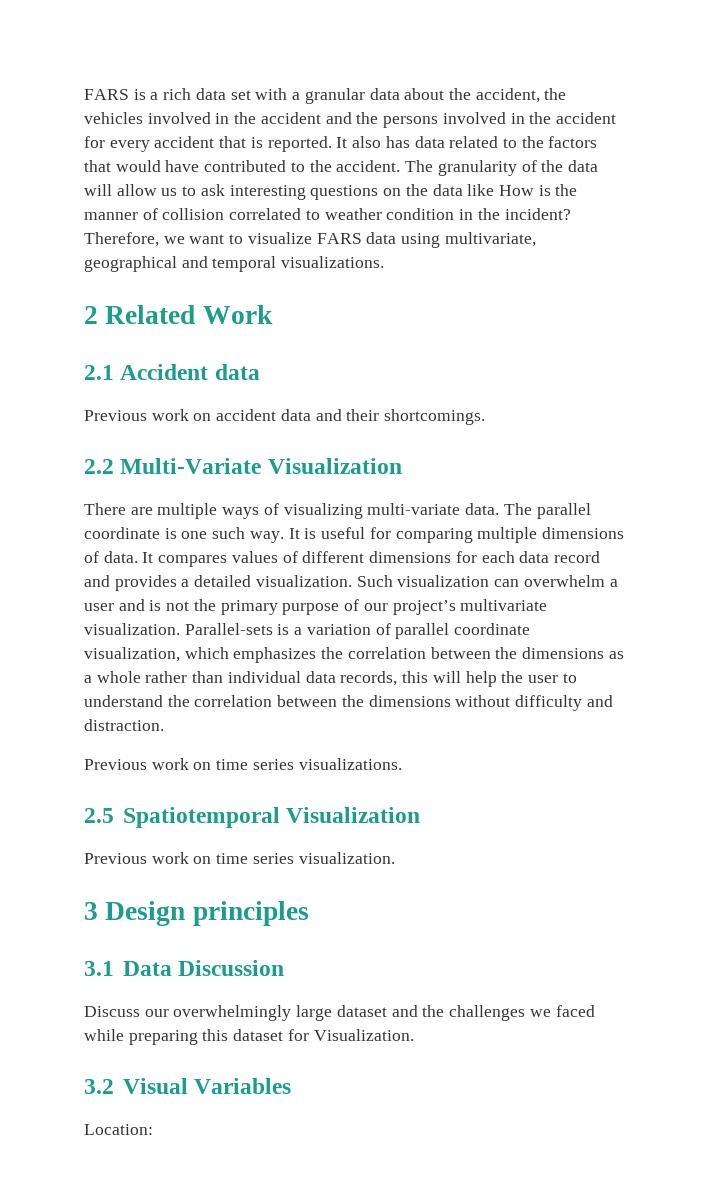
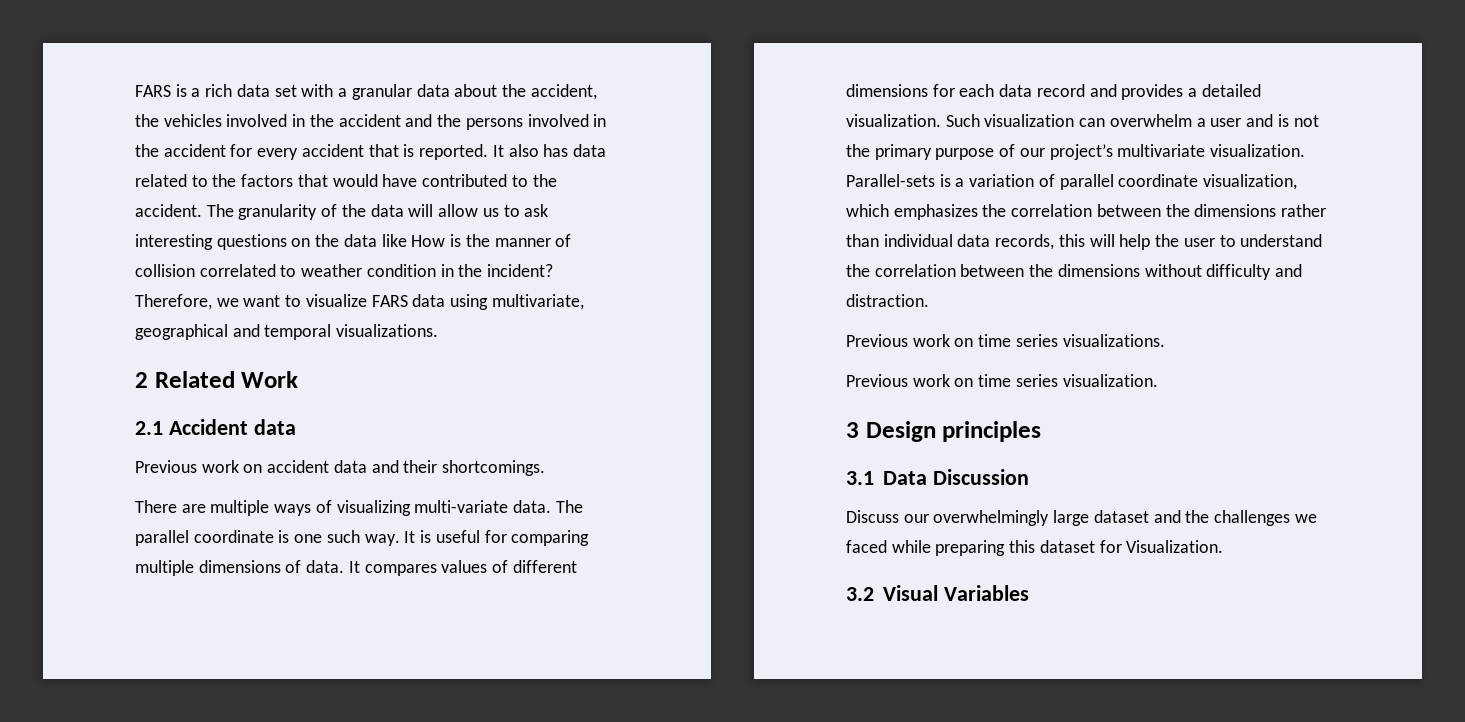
- 2.2 Multi-Variate Visualization
- Parallel-sets is a variation of parallel coordinate visualization, which emphasizes the correlation between the dimensions as a whole rather than individual data records, this will help the user to understand the correlation between the dimensions without difficulty and distraction.
+ Parallel-sets is a variation of parallel coordinate visualization, which emphasizes the correlation between the dimensions rather than individual data records, this will help the user to understand the correlation between the dimensions without difficulty and distraction.
- 2.5 Spatiotemporal Visualization
- Location:

